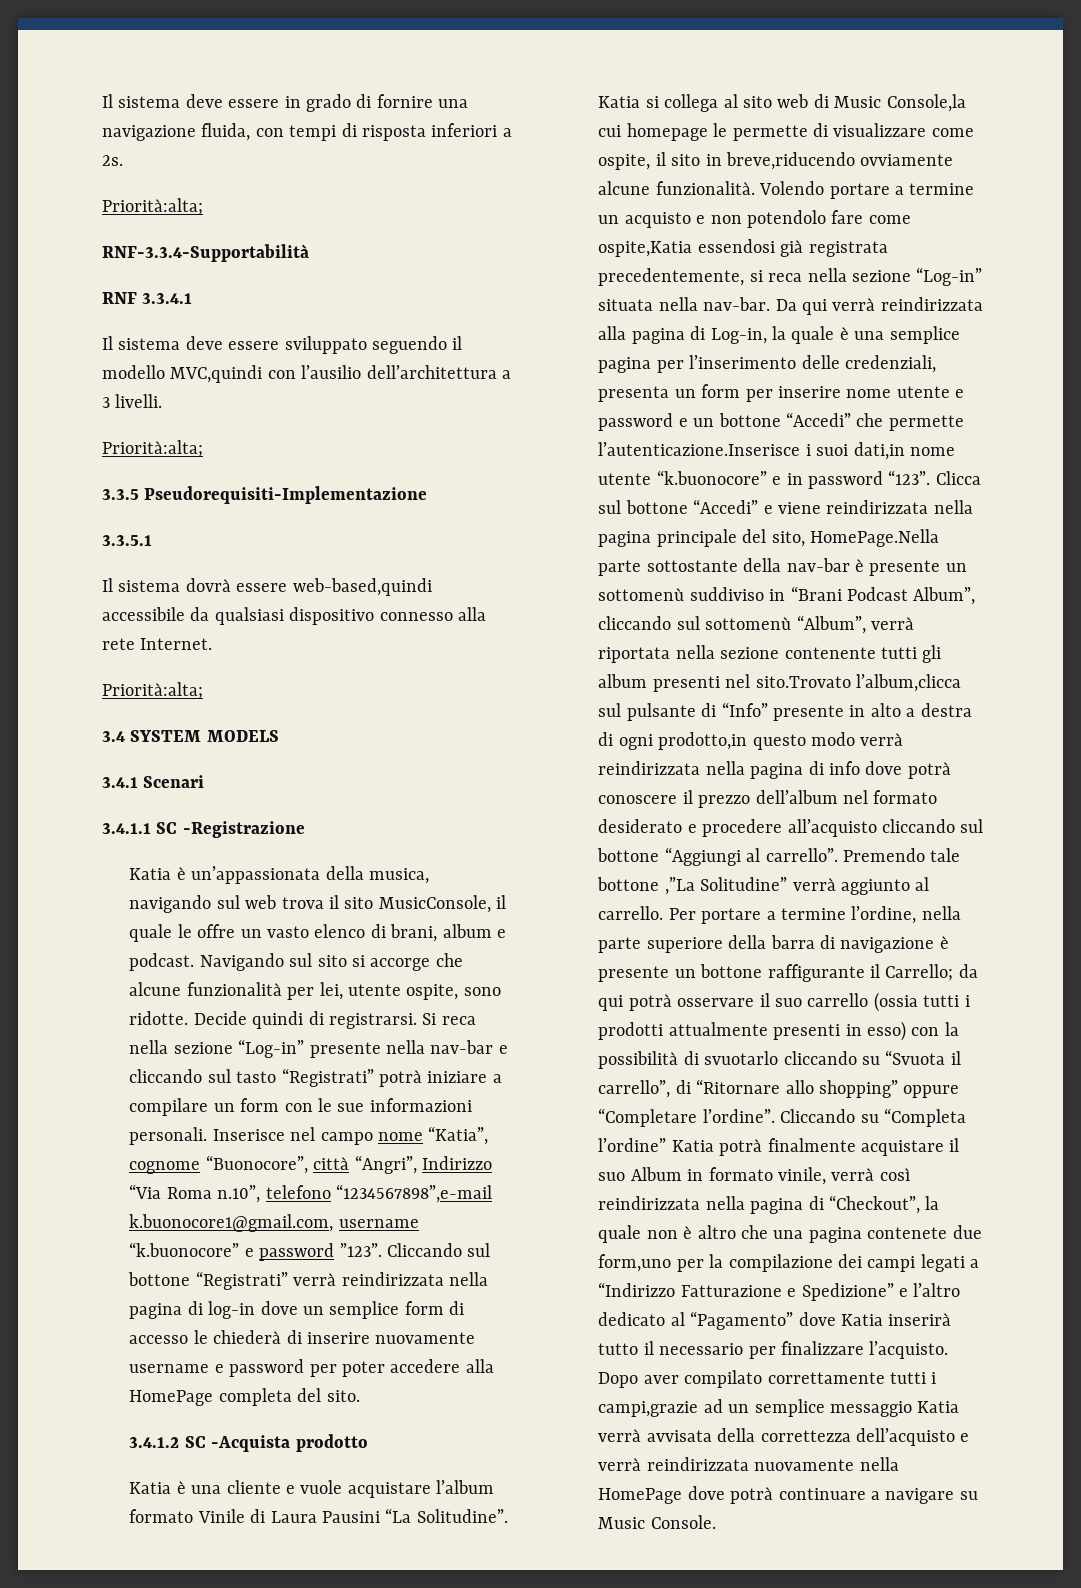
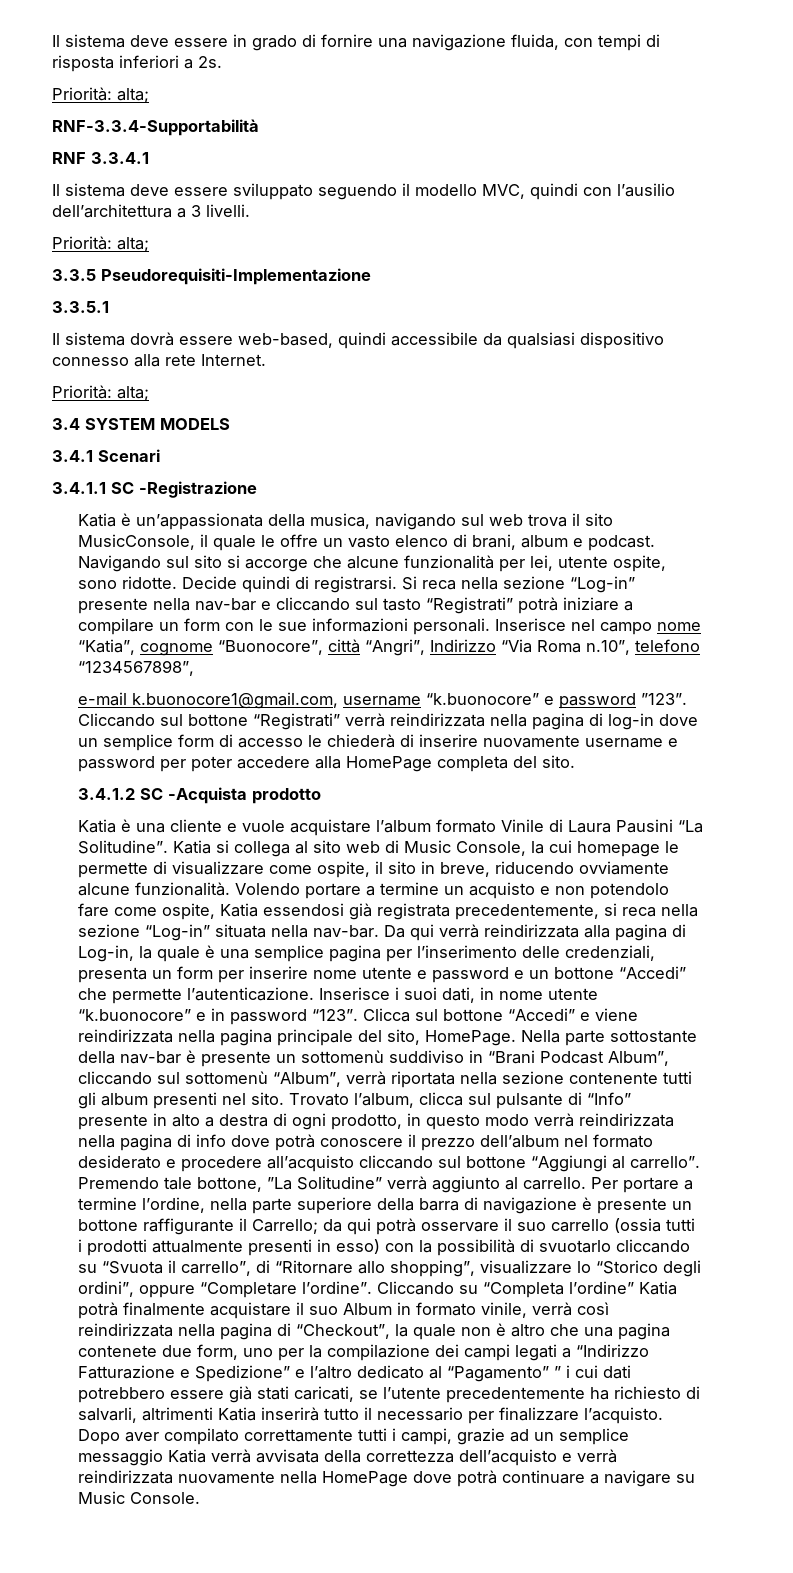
  Il sistema deve essere in grado di fornire una navigazione fluida, con tempi di risposta inferiori a 2s.
- Priorità:alta;
+ Priorità: alta;
- Il sistema deve essere sviluppato seguendo il modello MVC,quindi con l’ausilio dell’architettura a 3 livelli.
- Priorità:alta;
+ Il sistema deve essere sviluppato seguendo il modello MVC, quindi con l’ausilio dell’architettura a 3 livelli.
+ Priorità: alta;
- Il sistema dovrà essere web-based,quindi accessibile da qualsiasi dispositivo connesso alla rete Internet.
- Priorità:alta;
+ Il sistema dovrà essere web-based, quindi accessibile da qualsiasi dispositivo connesso alla rete Internet.
+ Priorità: alta;
- Inserisce nel campo nome “Katia”, cognome “Buonocore”, città “Angri”, Indirizzo “Via Roma n.10”, telefono “1234567898”,e-mail k.buonocore1@gmail.com, username “k.buonocore” e password ”123”.
+ Inserisce nel campo nome “Katia”, cognome “Buonocore”, città “Angri”, Indirizzo “Via Roma n.10”, telefono “1234567898”,
+ e-mail k.buonocore1@gmail.com, username “k.buonocore” e password ”123”.
- Katia si collega al sito web di Music Console,la cui homepage le permette di visualizzare come ospite, il sito in breve,riducendo ovviamente alcune funzionalità.
+ Katia si collega al sito web di Music Console, la cui homepage le permette di visualizzare come ospite, il sito in breve, riducendo ovviamente alcune funzionalità.
- Volendo portare a termine un acquisto e non potendolo fare come ospite,Katia essendosi già registrata precedentemente, si reca nella sezione “Log-in” situata nella nav-bar.
+ Volendo portare a termine un acquisto e non potendolo fare come ospite, Katia essendosi già registrata precedentemente, si reca nella sezione “Log-in” situata nella nav-bar.
- Da qui verrà reindirizzata alla pagina di Log-in, la quale è una semplice pagina per l’inserimento delle credenziali, presenta un form per inserire nome utente e password e un bottone “Accedi” che permette l’autenticazione.Inserisce i suoi dati,in nome utente “k.buonocore” e in password “123”.
+ Da qui verrà reindirizzata alla pagina di Log-in, la quale è una semplice pagina per l’inserimento delle credenziali, presenta un form per inserire nome utente e password e un bottone “Accedi” che permette l’autenticazione. Inserisce i suoi dati, in nome utente “k.buonocore” e in password “123”.
- Clicca sul bottone “Accedi” e viene reindirizzata nella pagina principale del sito, HomePage.Nella parte sottostante della nav-bar è presente un sottomenù suddiviso in “Brani Podcast Album”, cliccando sul sottomenù “Album”, verrà riportata nella sezione contenente tutti gli album presenti nel sito.Trovato l’album,clicca sul pulsante di “Info” presente in alto a destra di ogni prodotto,in questo modo verrà reindirizzata nella pagina di info dove potrà conoscere il prezzo dell’album nel formato desiderato e procedere all’acquisto cliccando sul bottone “Aggiungi al carrello”.
+ Clicca sul bottone “Accedi” e viene reindirizzata nella pagina principale del sito, HomePage. Nella parte sottostante della nav-bar è presente un sottomenù suddiviso in “Brani Podcast Album”, cliccando sul sottomenù “Album”, verrà riportata nella sezione contenente tutti gli album presenti nel sito. Trovato l’album, clicca sul pulsante di “Info” presente in alto a destra di ogni prodotto, in questo modo verrà reindirizzata nella pagina di info dove potrà conoscere il prezzo dell’album nel formato desiderato e procedere all’acquisto cliccando sul bottone “Aggiungi al carrello”.
- Premendo tale bottone ,”La Solitudine” verrà aggiunto al carrello.
+ Premendo tale bottone, ”La Solitudine” verrà aggiunto al carrello.
- Per portare a termine l’ordine, nella parte superiore della barra di navigazione è presente un bottone raffigurante il Carrello; da qui potrà osservare il suo carrello (ossia tutti i prodotti attualmente presenti in esso) con la possibilità di svuotarlo cliccando su “Svuota il carrello”, di “Ritornare allo shopping” oppure “Completare l’ordine”.
+ Per portare a termine l’ordine, nella parte superiore della barra di navigazione è presente un bottone raffigurante il Carrello; da qui potrà osservare il suo carrello (ossia tutti i prodotti attualmente presenti in esso) con la possibilità di svuotarlo cliccando su “Svuota il carrello”, di “Ritornare allo shopping”, visualizzare lo “Storico degli ordini”, oppure “Completare l’ordine”.
- Cliccando su “Completa l’ordine” Katia potrà finalmente acquistare il suo Album in formato vinile, verrà così reindirizzata nella pagina di “Checkout”, la quale non è altro che una pagina contenete due form,uno per la compilazione dei campi legati a “Indirizzo Fatturazione e Spedizione” e l’altro dedicato al “Pagamento” dove Katia inserirà tutto il necessario per finalizzare l’acquisto.
+ Cliccando su “Completa l’ordine” Katia potrà finalmente acquistare il suo Album in formato vinile, verrà così reindirizzata nella pagina di “Checkout”, la quale non è altro che una pagina contenete due form, uno per la compilazione dei campi legati a “Indirizzo Fatturazione e Spedizione” e l’altro dedicato al “Pagamento” ” i cui dati potrebbero essere già stati caricati, se l’utente precedentemente ha richiesto di salvarli, altrimenti Katia inserirà tutto il necessario per finalizzare l’acquisto.
- Dopo aver compilato correttamente tutti i campi,grazie ad un semplice messaggio Katia verrà avvisata della correttezza dell’acquisto e verrà reindirizzata nuovamente nella HomePage dove potrà continuare a navigare su Music Console.
+ Dopo aver compilato correttamente tutti i campi, grazie ad un semplice messaggio Katia verrà avvisata della correttezza dell’acquisto e verrà reindirizzata nuovamente nella HomePage dove potrà continuare a navigare su Music Console.

